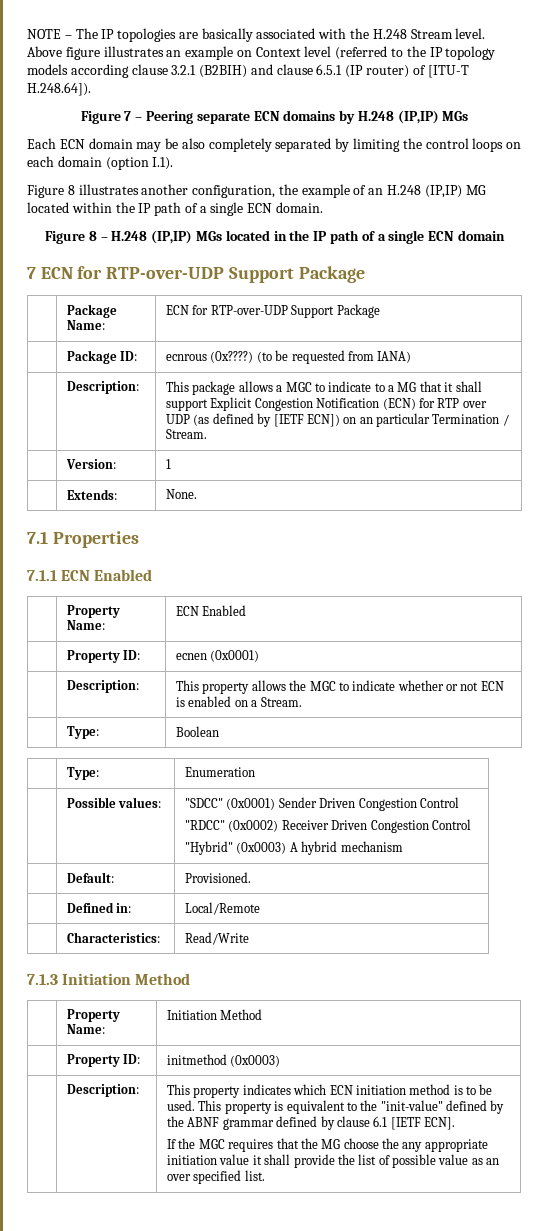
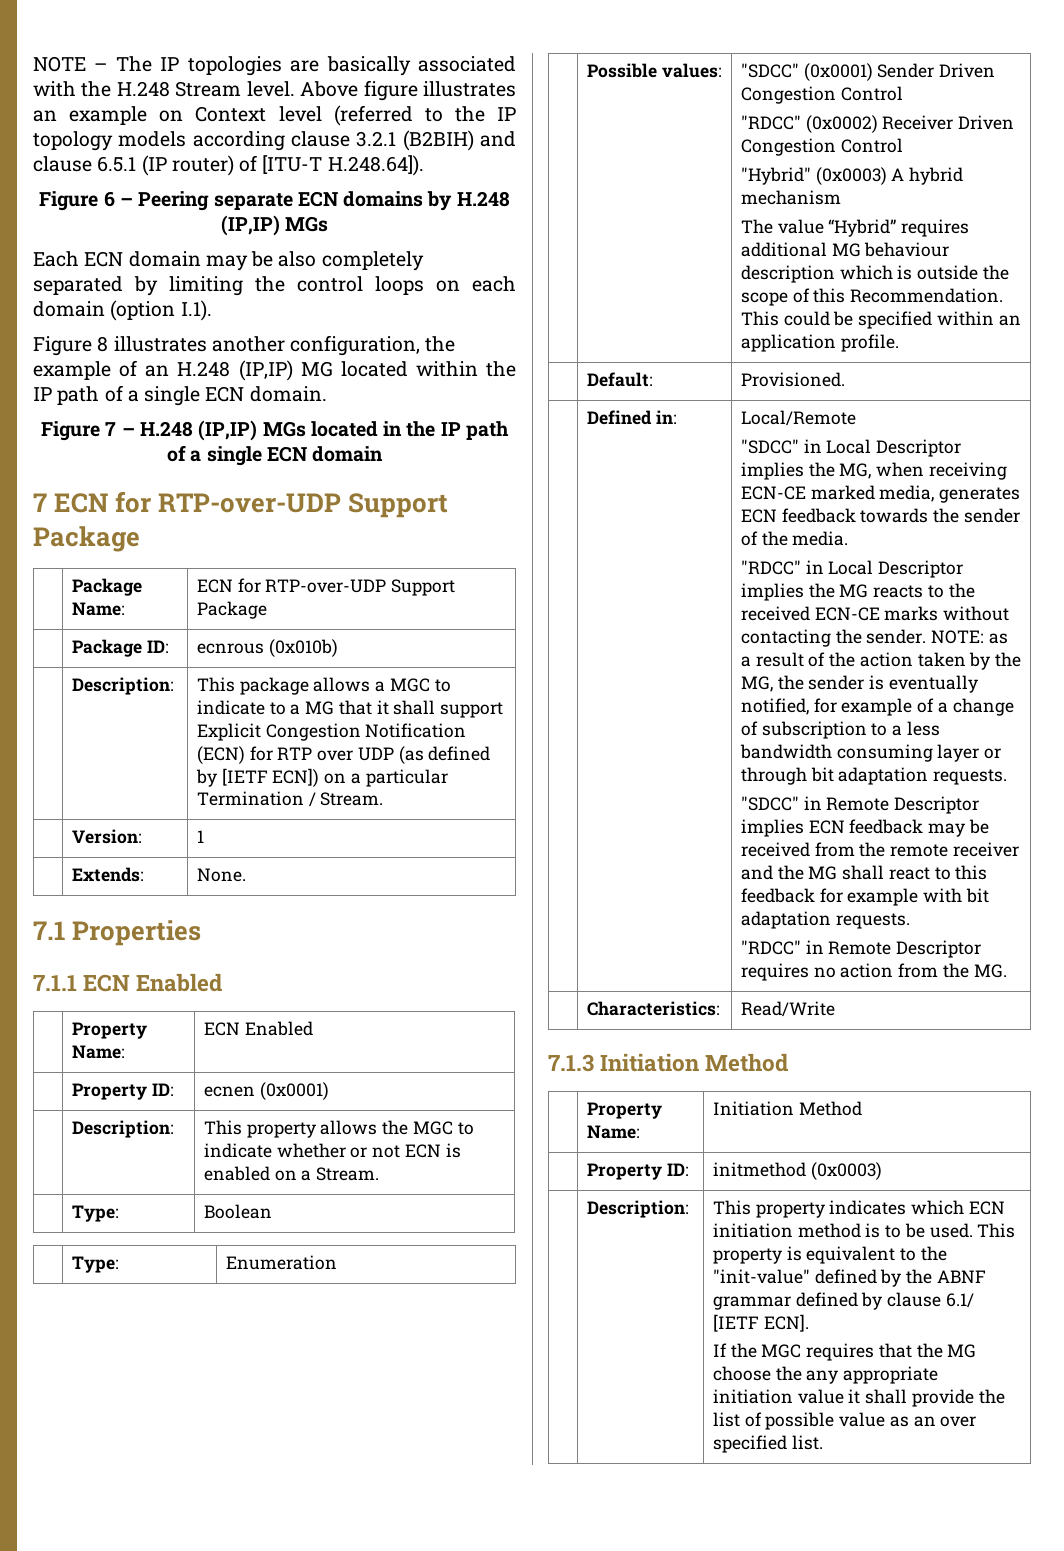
- Figure 7 – Peering separate ECN domains by H.248 (IP,IP) MGs
+ Figure 6 – Peering separate ECN domains by H.248 (IP,IP) MGs
- Figure 8 – H.248 (IP,IP) MGs located in the IP path of a single ECN domain
+ Figure 7 – H.248 (IP,IP) MGs located in the IP path of a single ECN domain
- | Package ID: | ecnrous (0x????) (to be requested from IANA)
+ | Package ID: | ecnrous (0x010b)
- | Description: | This package allows a MGC to indicate to a MG that it shall support Explicit Congestion Notification (ECN) for RTP over UDP (as defined by [IETF ECN]) on an particular Termination / Stream.
+ | Description: | This package allows a MGC to indicate to a MG that it shall support Explicit Congestion Notification (ECN) for RTP over UDP (as defined by [IETF ECN]) on a particular Termination / Stream.
+ The value “Hybrid” requires additional MG behaviour description which is outside the scope of this Recommendation. This could be specified within an application profile.
+ "SDCC" in Local Descriptor implies the MG, when receiving ECN-CE marked media, generates ECN feedback towards the sender of the media.
+ "RDCC" in Local Descriptor implies the MG reacts to the received ECN-CE marks without contacting the sender. NOTE: as a result of the action taken by the MG, the sender is eventually notified, for example of a change of subscription to a less bandwidth consuming layer or through bit adaptation requests.
+ "SDCC" in Remote Descriptor implies ECN feedback may be received from the remote receiver and the MG shall react to this feedback for example with bit adaptation requests.
+ "RDCC" in Remote Descriptor requires no action from the MG.
- This property is equivalent to the "init-value" defined by the ABNF grammar defined by clause 6.1 [IETF ECN].
+ This property is equivalent to the "init-value" defined by the ABNF grammar defined by clause 6.1/ [IETF ECN].

